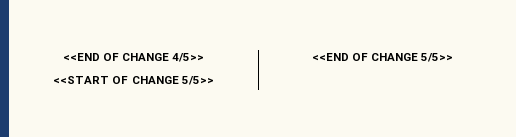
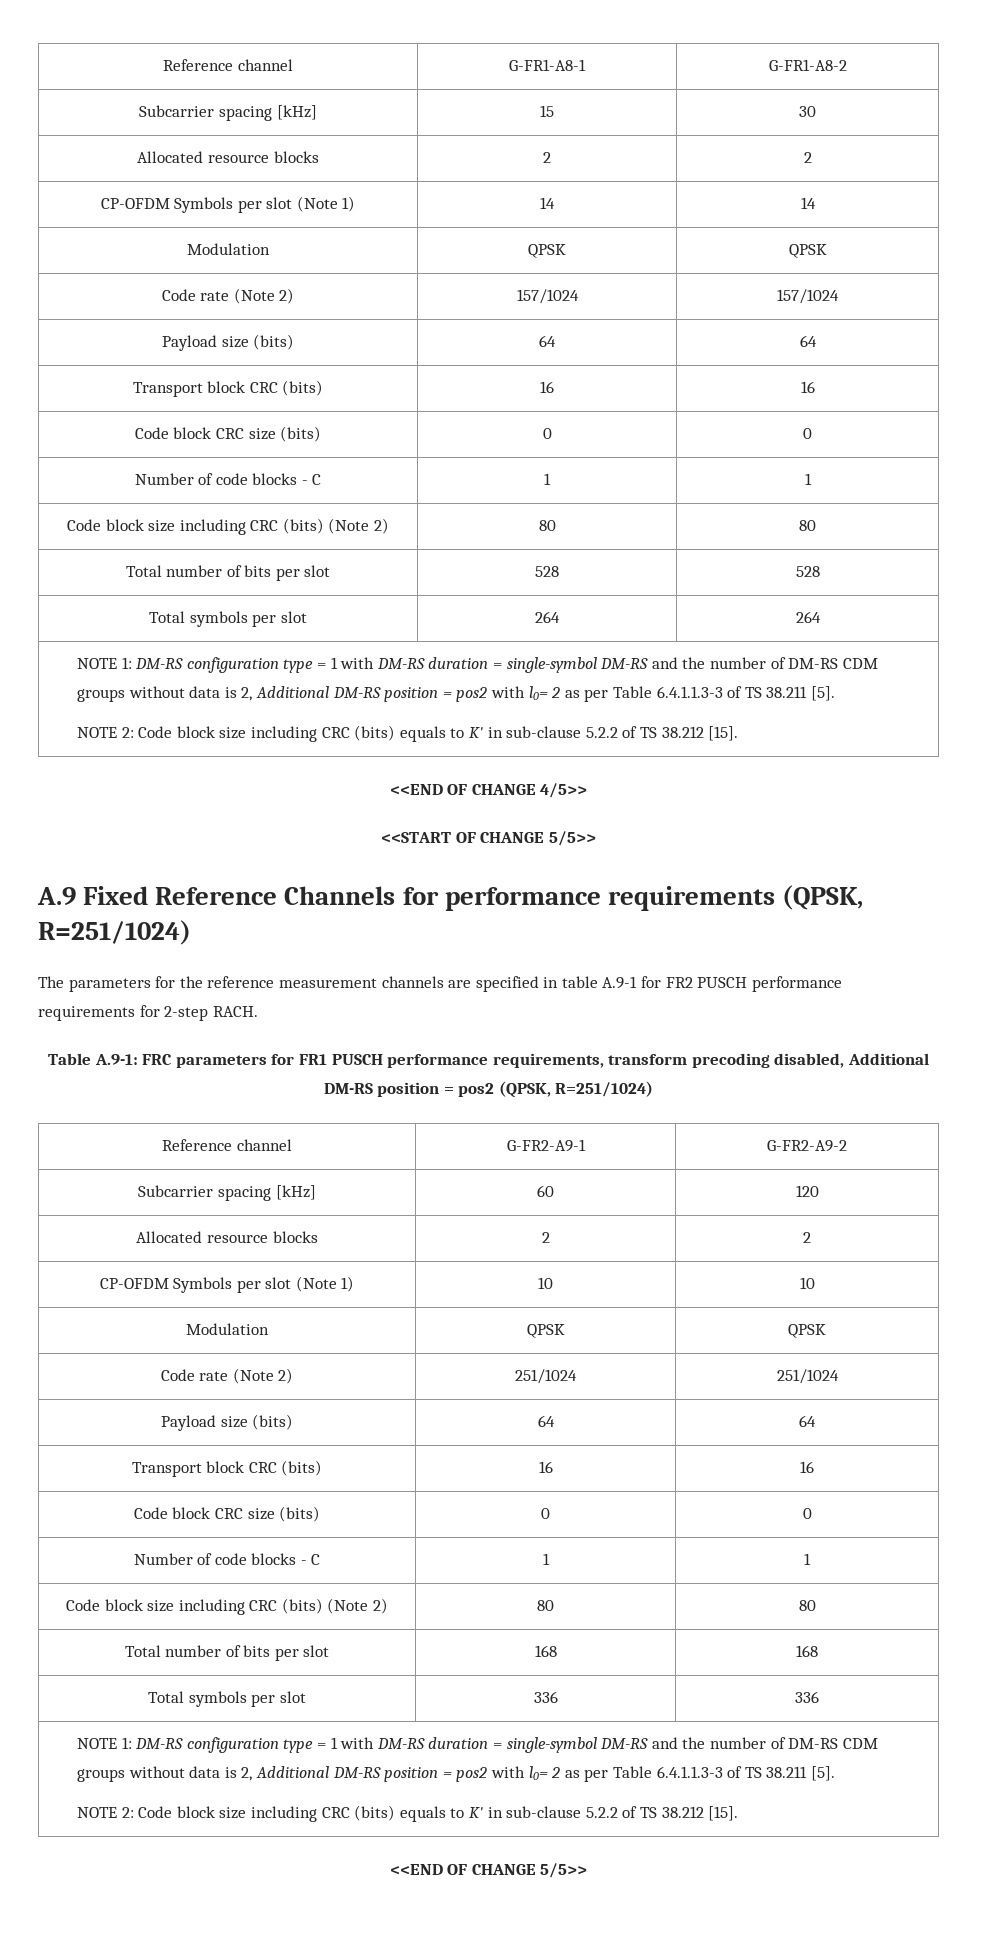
+ Reference channel | G-FR1-A8-1 | G-FR1-A8-2
+ Subcarrier spacing [kHz] | 15 | 30
+ Allocated resource blocks | 2 | 2
+ CP-OFDM Symbols per slot (Note 1) | 14 | 14
+ Modulation | QPSK | QPSK
+ Code rate (Note 2) | 157/1024 | 157/1024
+ Payload size (bits) | 64 | 64
+ Transport block CRC (bits) | 16 | 16
+ Code block CRC size (bits) | 0 | 0
+ Number of code blocks - C | 1 | 1
+ Code block size including CRC (bits) (Note 2) | 80 | 80
+ Total number of bits per slot | 528 | 528
+ Total symbols per slot | 264 | 264
+ NOTE 1: DM-RS configuration type = 1 with DM-RS duration = single-symbol DM-RS and the number of DM-RS CDM groups without data is 2, Additional DM-RS position = pos2 with l0= 2 as per Table 6.4.1.1.3-3 of TS 38.211 [5].
+ NOTE 2: Code block size including CRC (bits) equals to K' in sub-clause 5.2.2 of TS 38.212 [15].
+ A.9 Fixed Reference Channels for performance requirements (QPSK, R=251/1024)
+ The parameters for the reference measurement channels are specified in table A.9-1 for FR2 PUSCH performance requirements for 2-step RACH.
+ Table A.9-1: FRC parameters for FR1 PUSCH performance requirements, transform precoding disabled, Additional DM-RS position = pos2 (QPSK, R=251/1024)
+ Reference channel | G-FR2-A9-1 | G-FR2-A9-2
+ Subcarrier spacing [kHz] | 60 | 120
+ Allocated resource blocks | 2 | 2
+ CP-OFDM Symbols per slot (Note 1) | 10 | 10
+ Modulation | QPSK | QPSK
+ Code rate (Note 2) | 251/1024 | 251/1024
+ Payload size (bits) | 64 | 64
+ Transport block CRC (bits) | 16 | 16
+ Code block CRC size (bits) | 0 | 0
+ Number of code blocks - C | 1 | 1
+ Code block size including CRC (bits) (Note 2) | 80 | 80
+ Total number of bits per slot | 168 | 168
+ Total symbols per slot | 336 | 336
+ NOTE 1: DM-RS configuration type = 1 with DM-RS duration = single-symbol DM-RS and the number of DM-RS CDM groups without data is 2, Additional DM-RS position = pos2 with l0= 2 as per Table 6.4.1.1.3-3 of TS 38.211 [5].
+ NOTE 2: Code block size including CRC (bits) equals to K' in sub-clause 5.2.2 of TS 38.212 [15].

